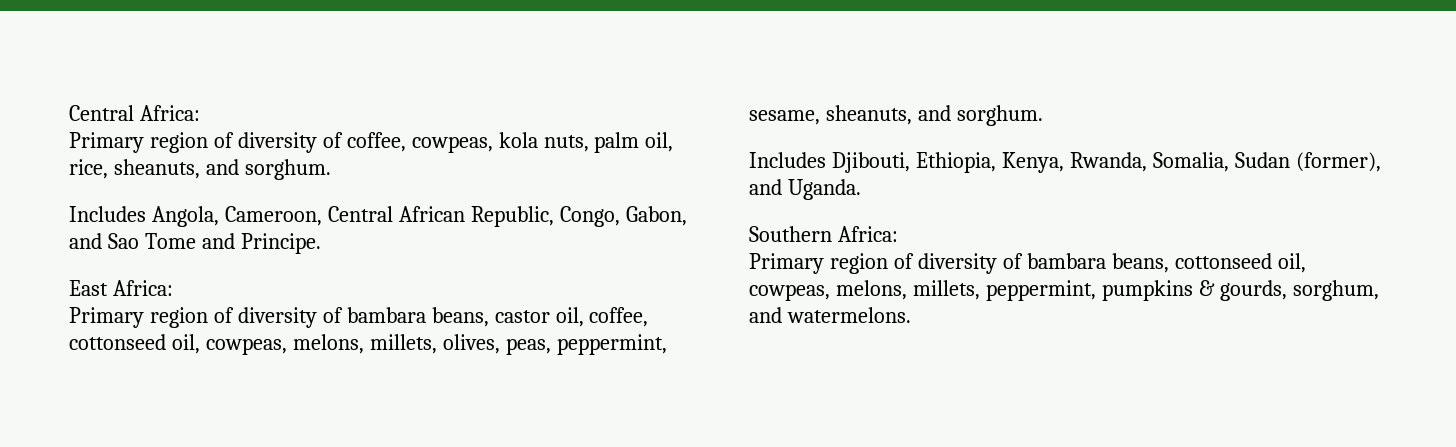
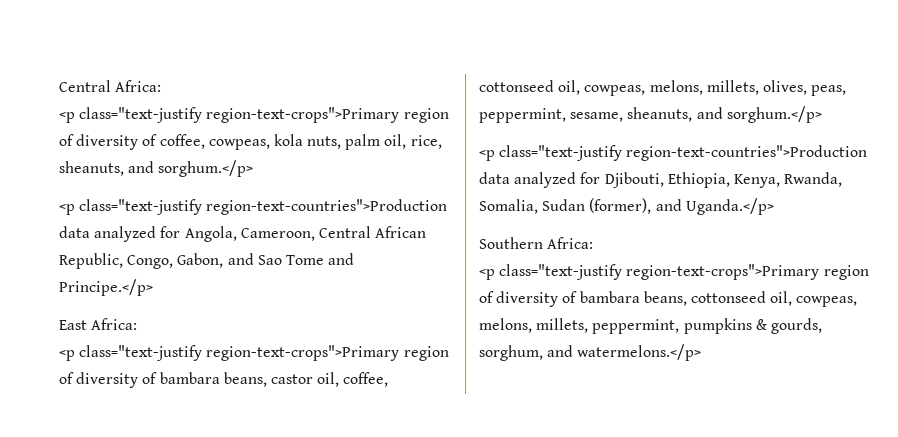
- Primary region of diversity of coffee, cowpeas, kola nuts, palm oil, rice, sheanuts, and sorghum.
- Includes Angola, Cameroon, Central African Republic, Congo, Gabon, and Sao Tome and Principe.
+ <p class="text-justify region-text-crops">Primary region of diversity of coffee, cowpeas, kola nuts, palm oil, rice, sheanuts, and sorghum.</p>
+ <p class="text-justify region-text-countries">Production data analyzed for Angola, Cameroon, Central African Republic, Congo, Gabon, and Sao Tome and Principe.</p>
- Primary region of diversity of bambara beans, castor oil, coffee, cottonseed oil, cowpeas, melons, millets, olives, peas, peppermint, sesame, sheanuts, and sorghum.
- Includes Djibouti, Ethiopia, Kenya, Rwanda, Somalia, Sudan (former), and Uganda.
+ <p class="text-justify region-text-crops">Primary region of diversity of bambara beans, castor oil, coffee, cottonseed oil, cowpeas, melons, millets, olives, peas, peppermint, sesame, sheanuts, and sorghum.</p>
+ <p class="text-justify region-text-countries">Production data analyzed for Djibouti, Ethiopia, Kenya, Rwanda, Somalia, Sudan (former), and Uganda.</p>
- Primary region of diversity of bambara beans, cottonseed oil, cowpeas, melons, millets, peppermint, pumpkins & gourds, sorghum, and watermelons.
+ <p class="text-justify region-text-crops">Primary region of diversity of bambara beans, cottonseed oil, cowpeas, melons, millets, peppermint, pumpkins & gourds, sorghum, and watermelons.</p>

